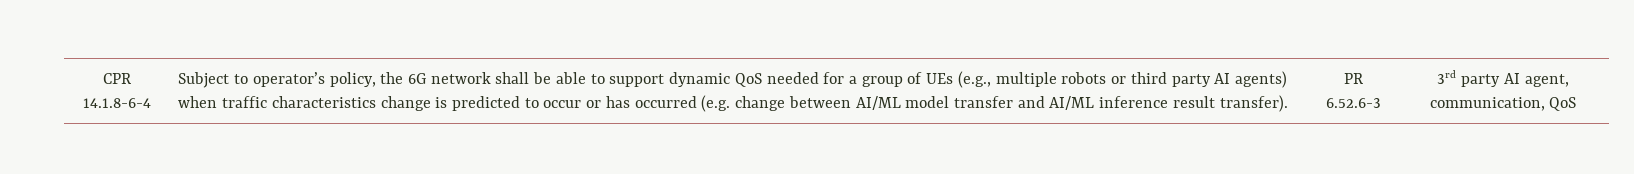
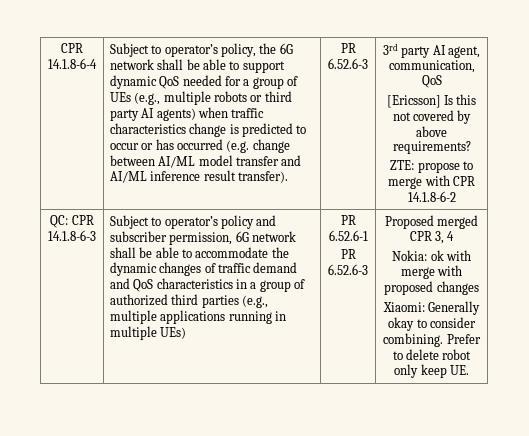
+ [Ericsson] Is this not covered by above requirements?
+ ZTE: propose to merge with CPR 14.1.8-6-2
+ QC: CPR 14.1.8-6-3 | Subject to operator’s policy and subscriber permission, 6G network shall be able to accommodate the dynamic changes of traffic demand and QoS characteristics in a group of authorized third parties (e.g., multiple applications running in multiple UEs) | PR 6.52.6-1
+ PR 6.52.6-3 | Proposed merged CPR 3, 4
+ Nokia: ok with merge with proposed changes
+ Xiaomi: Generally okay to consider combining. Prefer to delete robot only keep UE.

